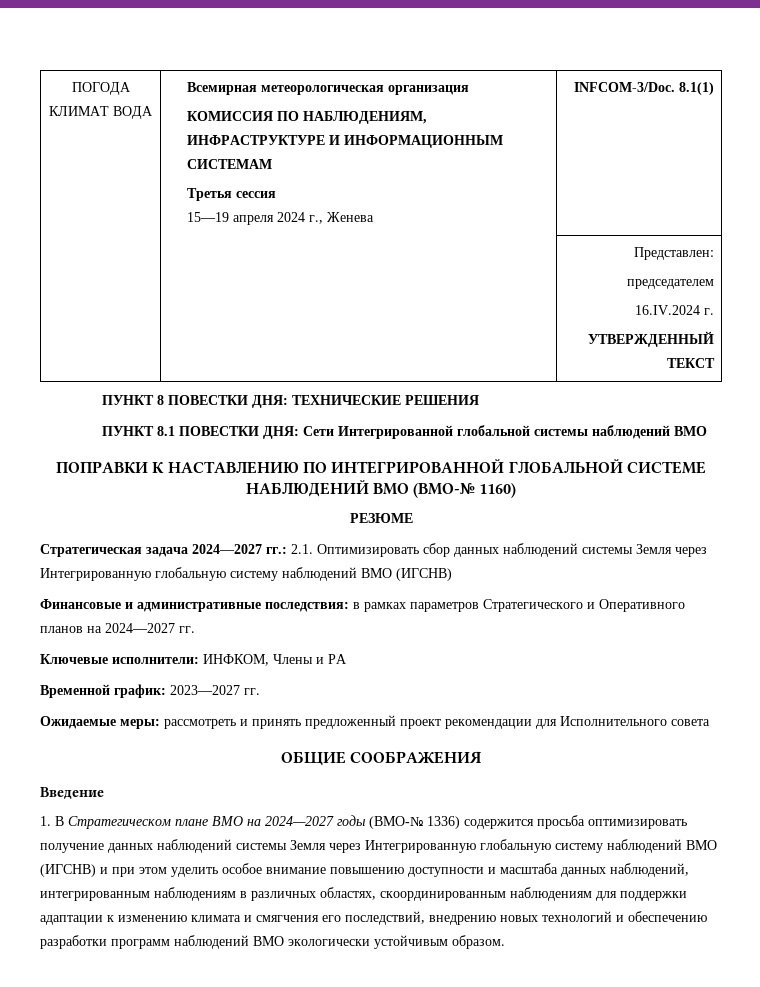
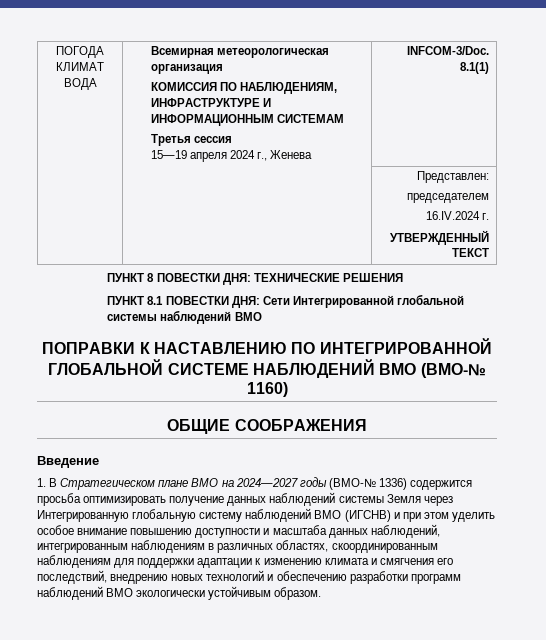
- РЕЗЮМЕ
- Стратегическая задача 2024—2027 гг.: 2.1. Оптимизировать сбор данных наблюдений системы Земля через Интегрированную глобальную систему наблюдений ВМО (ИГСНВ)
- Финансовые и административные последствия: в рамках параметров Стратегического и Оперативного планов на 2024—2027 гг.
- Ключевые исполнители: ИНФКОМ, Члены и РА
- Временной график: 2023—2027 гг.
- Ожидаемые меры: рассмотреть и принять предложенный проект рекомендации для Исполнительного совета

